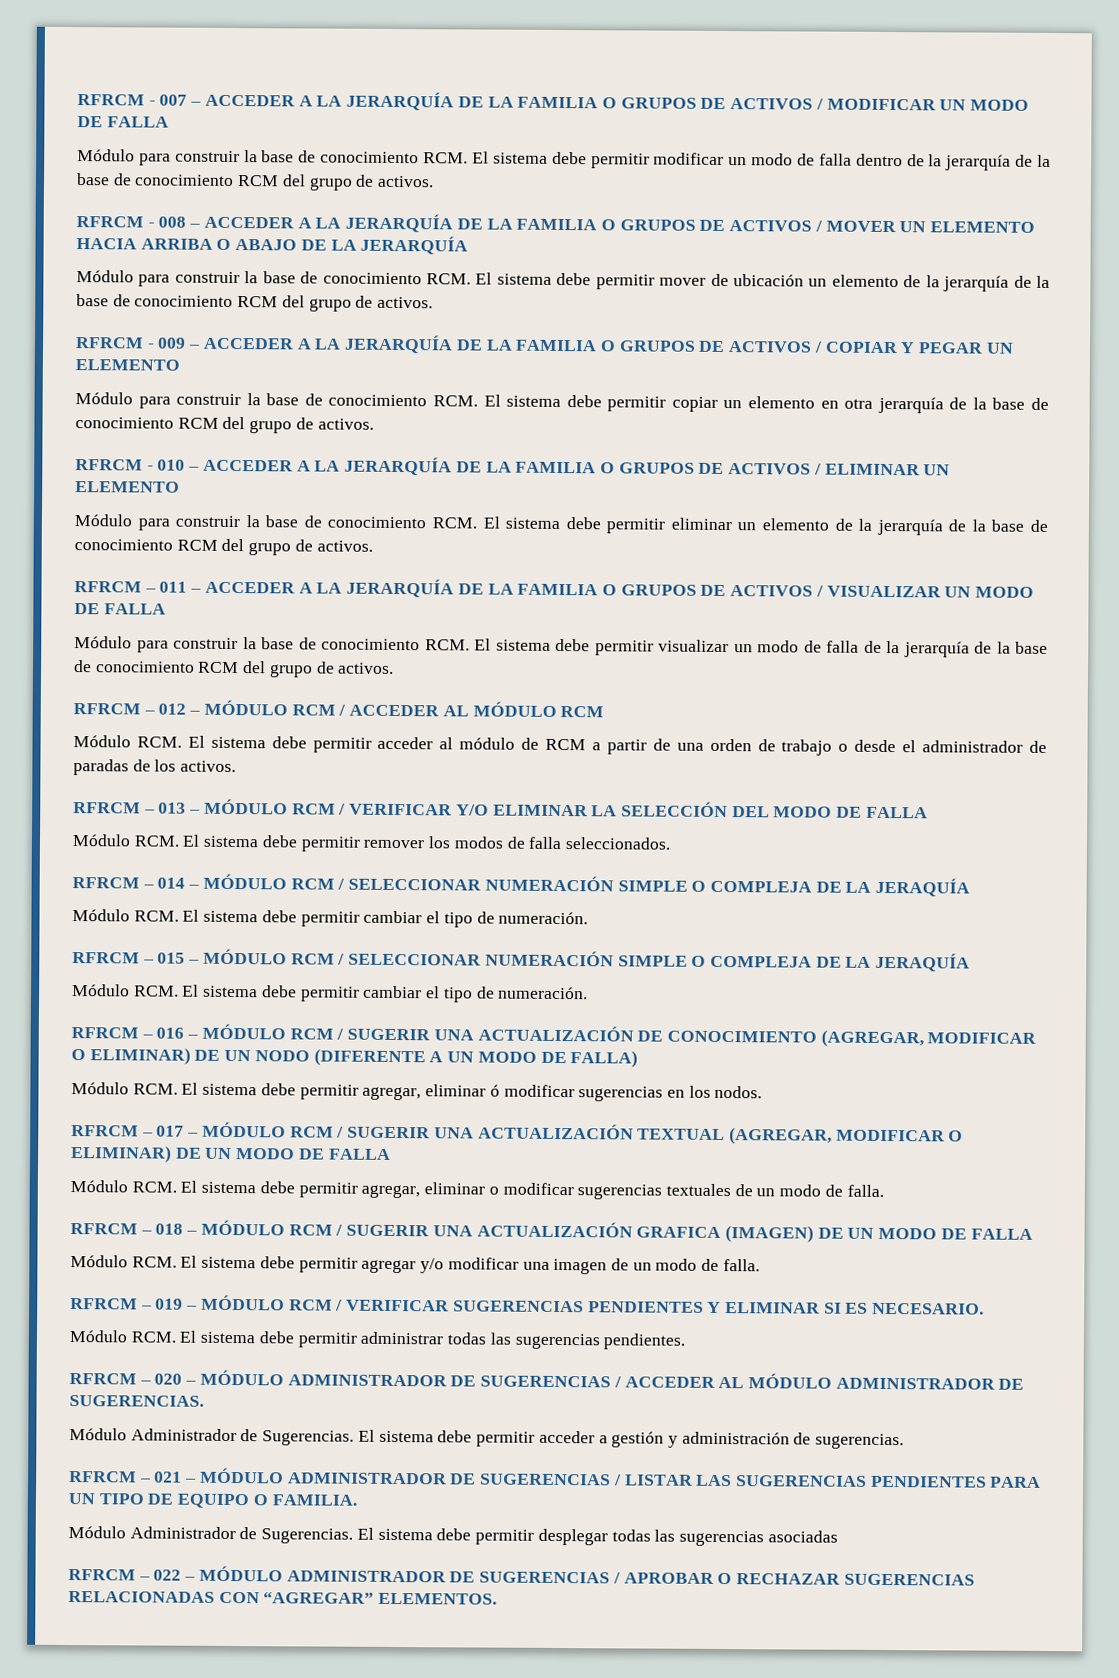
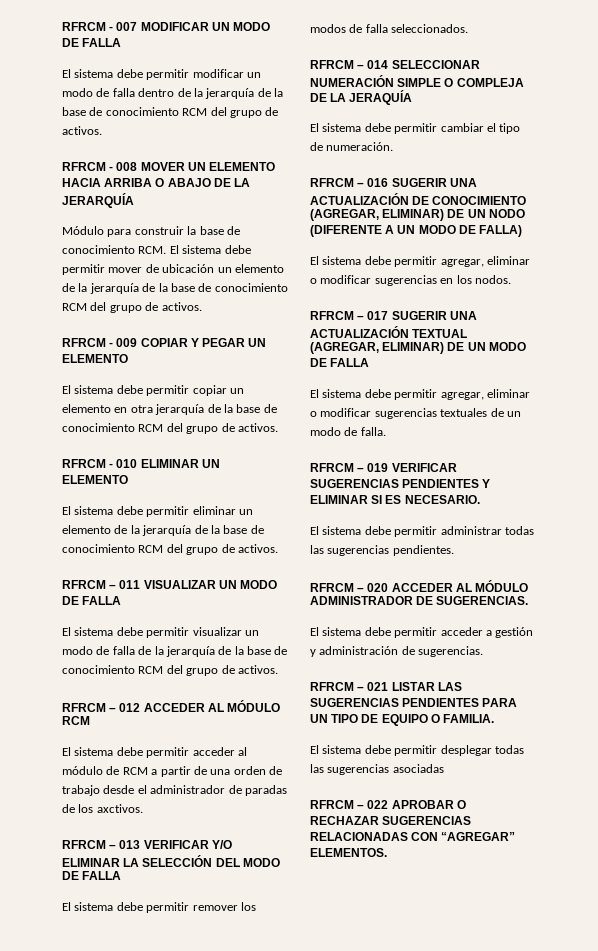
- RFRCM - 007 – ACCEDER A LA JERARQUÍA DE LA FAMILIA O GRUPOS DE ACTIVOS / MODIFICAR UN MODO DE FALLA
+ RFRCM - 007 MODIFICAR UN MODO DE FALLA
- Módulo para construir la base de conocimiento RCM. El sistema debe permitir modificar un modo de falla dentro de la jerarquía de la base de conocimiento RCM del grupo de activos.
+ El sistema debe permitir modificar un modo de falla dentro de la jerarquía de la base de conocimiento RCM del grupo de activos.
- RFRCM - 008 – ACCEDER A LA JERARQUÍA DE LA FAMILIA O GRUPOS DE ACTIVOS / MOVER UN ELEMENTO HACIA ARRIBA O ABAJO DE LA JERARQUÍA
+ RFRCM - 008 MOVER UN ELEMENTO HACIA ARRIBA O ABAJO DE LA JERARQUÍA
- RFRCM - 009 – ACCEDER A LA JERARQUÍA DE LA FAMILIA O GRUPOS DE ACTIVOS / COPIAR Y PEGAR UN ELEMENTO
+ RFRCM - 009 COPIAR Y PEGAR UN ELEMENTO
- Módulo para construir la base de conocimiento RCM. El sistema debe permitir copiar un elemento en otra jerarquía de la base de conocimiento RCM del grupo de activos.
+ El sistema debe permitir copiar un elemento en otra jerarquía de la base de conocimiento RCM del grupo de activos.
- RFRCM - 010 – ACCEDER A LA JERARQUÍA DE LA FAMILIA O GRUPOS DE ACTIVOS / ELIMINAR UN ELEMENTO
- Módulo para construir la base de conocimiento RCM. El sistema debe permitir eliminar un elemento de la jerarquía de la base de conocimiento RCM del grupo de activos.
+ RFRCM - 010 ELIMINAR UN ELEMENTO
+ El sistema debe permitir eliminar un elemento de la jerarquía de la base de conocimiento RCM del grupo de activos.
- RFRCM – 011 – ACCEDER A LA JERARQUÍA DE LA FAMILIA O GRUPOS DE ACTIVOS / VISUALIZAR UN MODO DE FALLA
+ RFRCM – 011 VISUALIZAR UN MODO DE FALLA
- Módulo para construir la base de conocimiento RCM. El sistema debe permitir visualizar un modo de falla de la jerarquía de la base de conocimiento RCM del grupo de activos.
+ El sistema debe permitir visualizar un modo de falla de la jerarquía de la base de conocimiento RCM del grupo de activos.
- RFRCM – 012 – MÓDULO RCM / ACCEDER AL MÓDULO RCM
+ RFRCM – 012 ACCEDER AL MÓDULO RCM
- Módulo RCM. El sistema debe permitir acceder al módulo de RCM a partir de una orden de trabajo o desde el administrador de paradas de los activos.
+ El sistema debe permitir acceder al módulo de RCM a partir de una orden de trabajo desde el administrador de paradas de los axctivos.
- RFRCM – 013 – MÓDULO RCM / VERIFICAR Y/O ELIMINAR LA SELECCIÓN DEL MODO DE FALLA
+ RFRCM – 013 VERIFICAR Y/O ELIMINAR LA SELECCIÓN DEL MODO DE FALLA
- Módulo RCM. El sistema debe permitir remover los modos de falla seleccionados.
+ El sistema debe permitir remover los modos de falla seleccionados.
- RFRCM – 014 – MÓDULO RCM / SELECCIONAR NUMERACIÓN SIMPLE O COMPLEJA DE LA JERAQUÍA
- Módulo RCM. El sistema debe permitir cambiar el tipo de numeración.
- RFRCM – 015 – MÓDULO RCM / SELECCIONAR NUMERACIÓN SIMPLE O COMPLEJA DE LA JERAQUÍA
- Módulo RCM. El sistema debe permitir cambiar el tipo de numeración.
+ RFRCM – 014 SELECCIONAR NUMERACIÓN SIMPLE O COMPLEJA DE LA JERAQUÍA
+ El sistema debe permitir cambiar el tipo de numeración.
- RFRCM – 016 – MÓDULO RCM / SUGERIR UNA ACTUALIZACIÓN DE CONOCIMIENTO (AGREGAR, MODIFICAR O ELIMINAR) DE UN NODO (DIFERENTE A UN MODO DE FALLA)
+ RFRCM – 016 SUGERIR UNA ACTUALIZACIÓN DE CONOCIMIENTO (AGREGAR, ELIMINAR) DE UN NODO (DIFERENTE A UN MODO DE FALLA)
- Módulo RCM. El sistema debe permitir agregar, eliminar ó modificar sugerencias en los nodos.
+ El sistema debe permitir agregar, eliminar o modificar sugerencias en los nodos.
- RFRCM – 017 – MÓDULO RCM / SUGERIR UNA ACTUALIZACIÓN TEXTUAL (AGREGAR, MODIFICAR O ELIMINAR) DE UN MODO DE FALLA
+ RFRCM – 017 SUGERIR UNA ACTUALIZACIÓN TEXTUAL (AGREGAR, ELIMINAR) DE UN MODO DE FALLA
- Módulo RCM. El sistema debe permitir agregar, eliminar o modificar sugerencias textuales de un modo de falla.
+ El sistema debe permitir agregar, eliminar o modificar sugerencias textuales de un modo de falla.
- RFRCM – 018 – MÓDULO RCM / SUGERIR UNA ACTUALIZACIÓN GRAFICA (IMAGEN) DE UN MODO DE FALLA
- Módulo RCM. El sistema debe permitir agregar y/o modificar una imagen de un modo de falla.
- RFRCM – 019 – MÓDULO RCM / VERIFICAR SUGERENCIAS PENDIENTES Y ELIMINAR SI ES NECESARIO.
+ RFRCM – 019 VERIFICAR SUGERENCIAS PENDIENTES Y ELIMINAR SI ES NECESARIO.
- Módulo RCM. El sistema debe permitir administrar todas las sugerencias pendientes.
+ El sistema debe permitir administrar todas las sugerencias pendientes.
- RFRCM – 020 – MÓDULO ADMINISTRADOR DE SUGERENCIAS / ACCEDER AL MÓDULO ADMINISTRADOR DE SUGERENCIAS.
- Módulo Administrador de Sugerencias. El sistema debe permitir acceder a gestión y administración de sugerencias.
+ RFRCM – 020 ACCEDER AL MÓDULO ADMINISTRADOR DE SUGERENCIAS.
+ El sistema debe permitir acceder a gestión y administración de sugerencias.
- RFRCM – 021 – MÓDULO ADMINISTRADOR DE SUGERENCIAS / LISTAR LAS SUGERENCIAS PENDIENTES PARA UN TIPO DE EQUIPO O FAMILIA.
- Módulo Administrador de Sugerencias. El sistema debe permitir desplegar todas las sugerencias asociadas
+ RFRCM – 021 LISTAR LAS SUGERENCIAS PENDIENTES PARA UN TIPO DE EQUIPO O FAMILIA.
+ El sistema debe permitir desplegar todas las sugerencias asociadas
- RFRCM – 022 – MÓDULO ADMINISTRADOR DE SUGERENCIAS / APROBAR O RECHAZAR SUGERENCIAS RELACIONADAS CON “AGREGAR” ELEMENTOS.
+ RFRCM – 022 APROBAR O RECHAZAR SUGERENCIAS RELACIONADAS CON “AGREGAR” ELEMENTOS.

